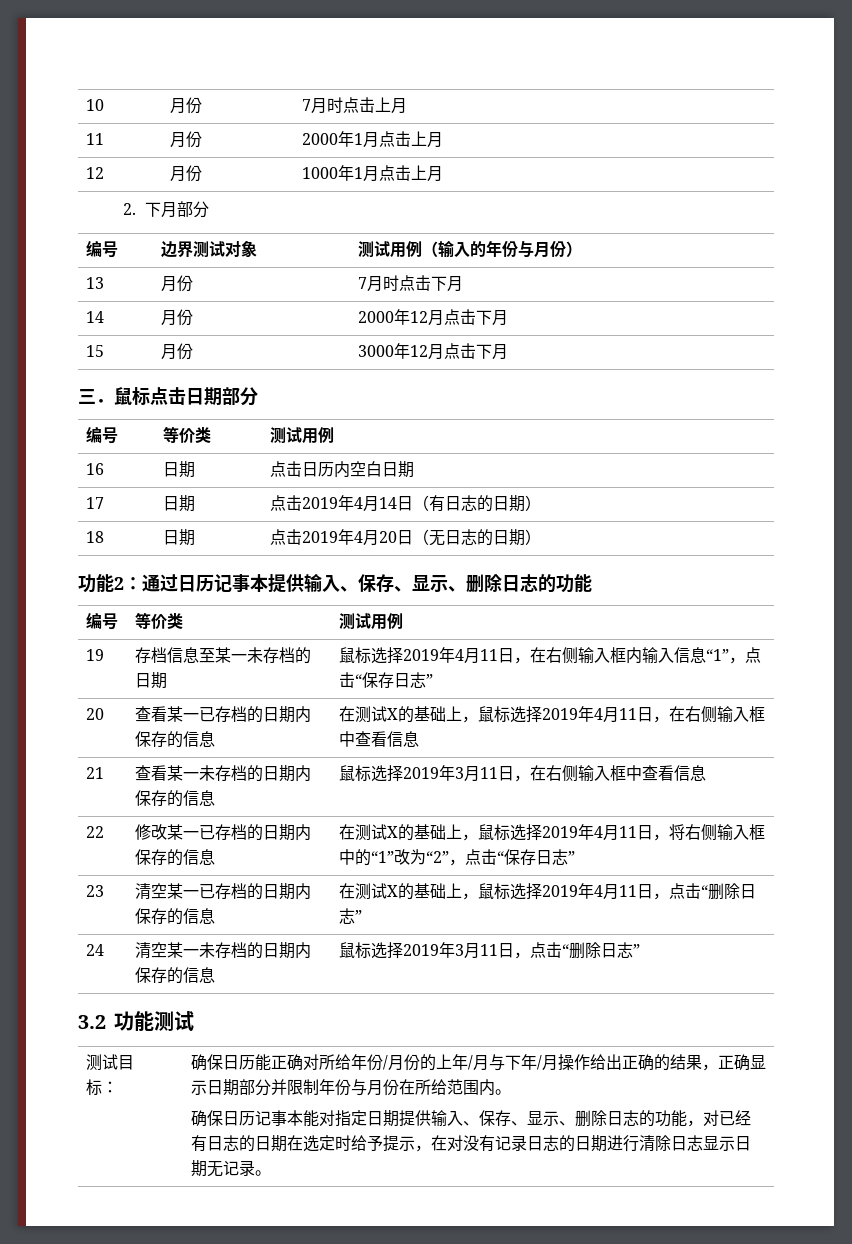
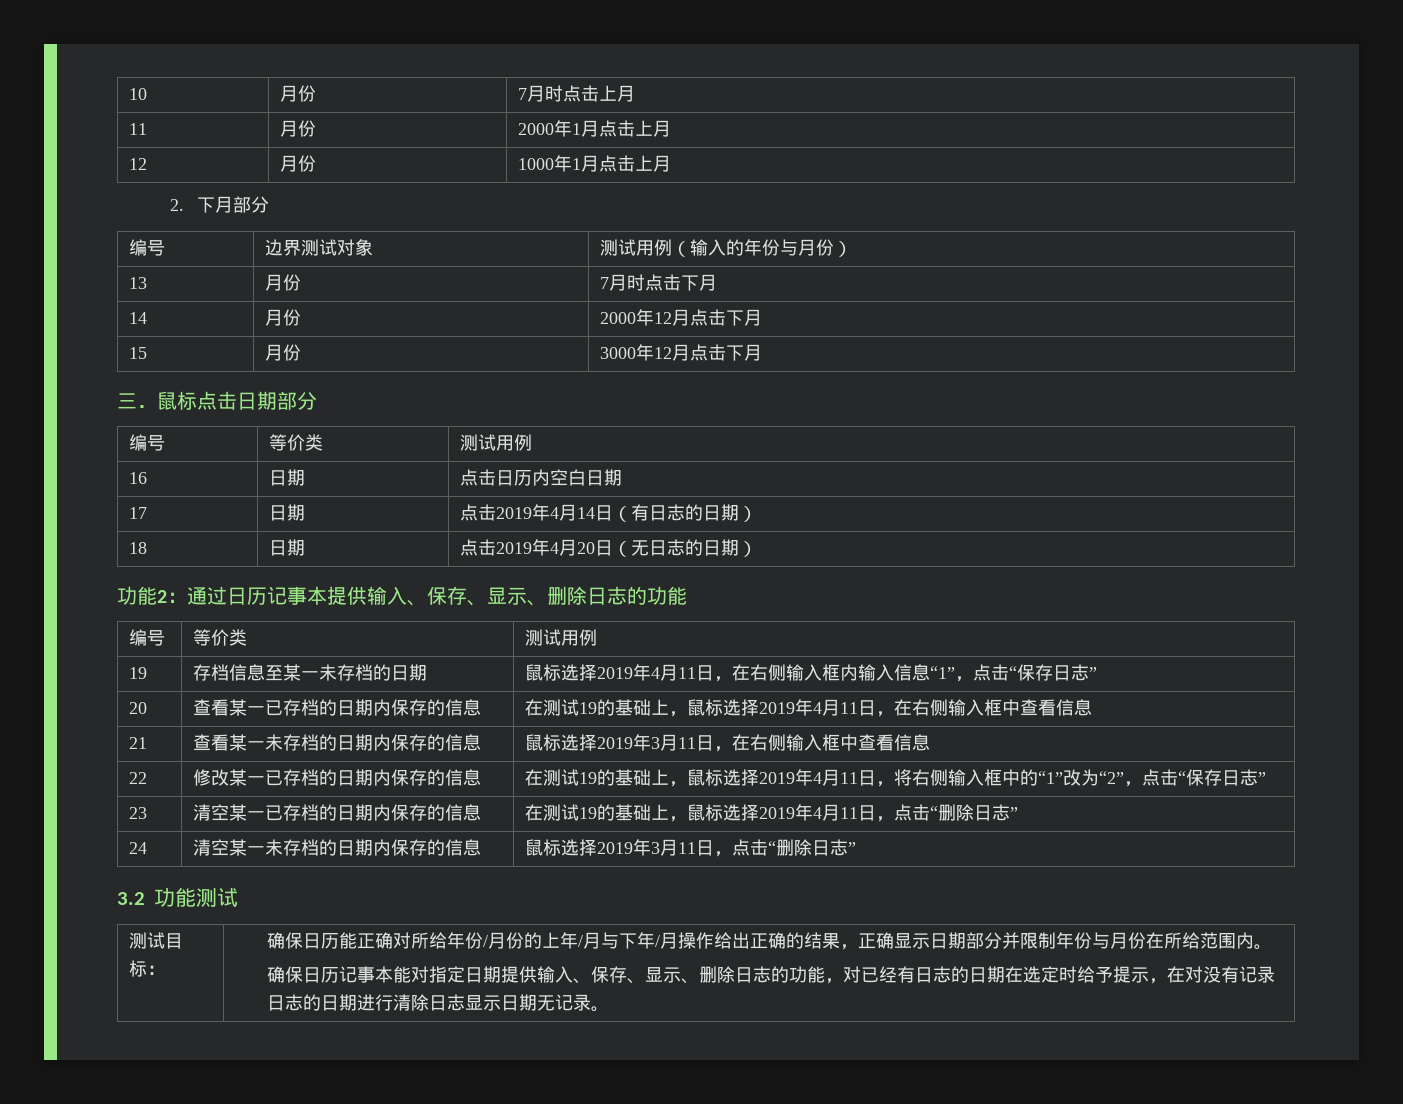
- 20 | 查看某一已存档的日期内保存的信息 | 在测试X的基础上，鼠标选择2019年4月11日，在右侧输入框中查看信息
+ 20 | 查看某一已存档的日期内保存的信息 | 在测试19的基础上，鼠标选择2019年4月11日，在右侧输入框中查看信息
- 22 | 修改某一已存档的日期内保存的信息 | 在测试X的基础上，鼠标选择2019年4月11日，将右侧输入框中的“1”改为“2”，点击“保存日志”
+ 22 | 修改某一已存档的日期内保存的信息 | 在测试19的基础上，鼠标选择2019年4月11日，将右侧输入框中的“1”改为“2”，点击“保存日志”
- 23 | 清空某一已存档的日期内保存的信息 | 在测试X的基础上，鼠标选择2019年4月11日，点击“删除日志”
+ 23 | 清空某一已存档的日期内保存的信息 | 在测试19的基础上，鼠标选择2019年4月11日，点击“删除日志”

